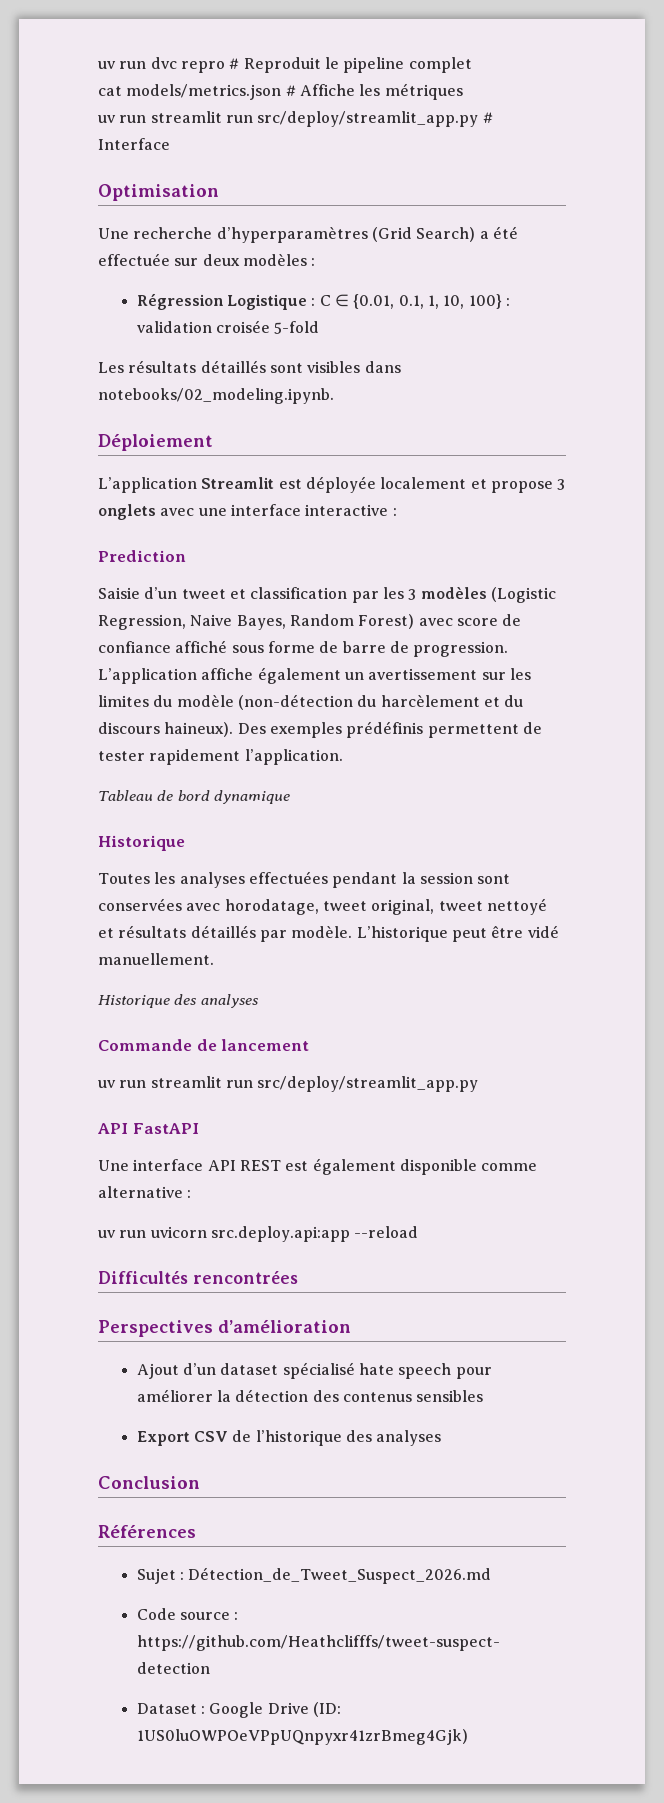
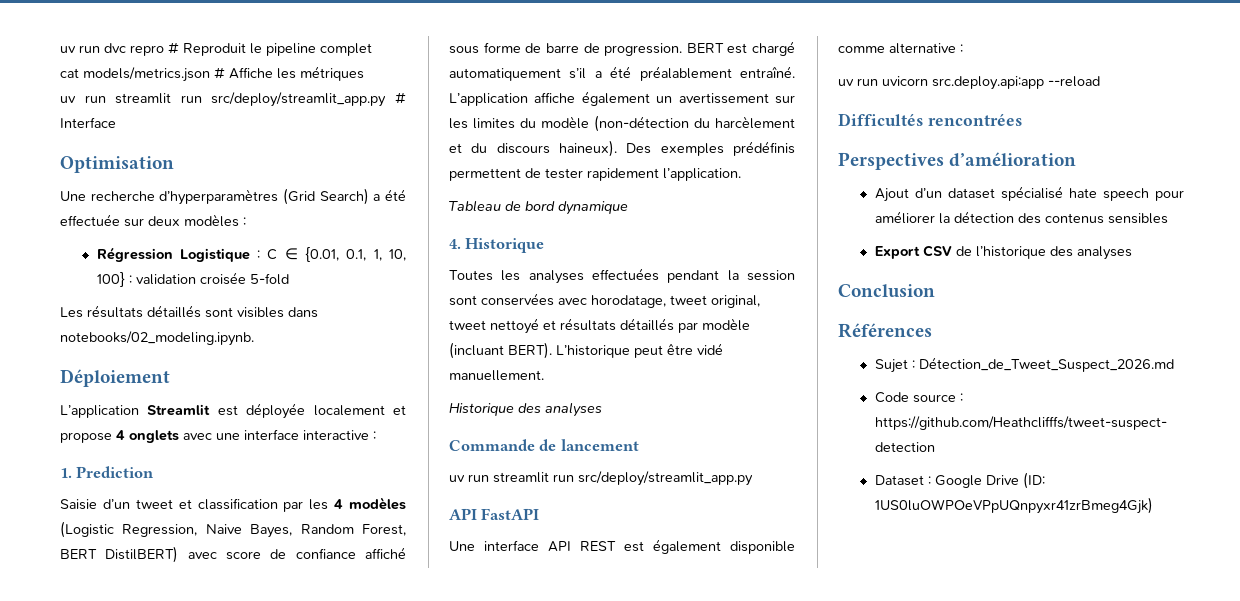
- L’application Streamlit est déployée localement et propose 3 onglets avec une interface interactive :
+ L’application Streamlit est déployée localement et propose 4 onglets avec une interface interactive :
- Prediction
+ 1. Prediction
- Saisie d’un tweet et classification par les 3 modèles (Logistic Regression, Naive Bayes, Random Forest) avec score de confiance affiché sous forme de barre de progression.
+ Saisie d’un tweet et classification par les 4 modèles (Logistic Regression, Naive Bayes, Random Forest, BERT DistilBERT) avec score de confiance affiché sous forme de barre de progression.
+ BERT est chargé automatiquement s’il a été préalablement entraîné.
  Tableau de bord dynamique
- Historique
+ 4. Historique
- Toutes les analyses effectuées pendant la session sont conservées avec horodatage, tweet original, tweet nettoyé et résultats détaillés par modèle.
+ Toutes les analyses effectuées pendant la session sont conservées avec horodatage, tweet original, tweet nettoyé et résultats détaillés par modèle (incluant BERT).

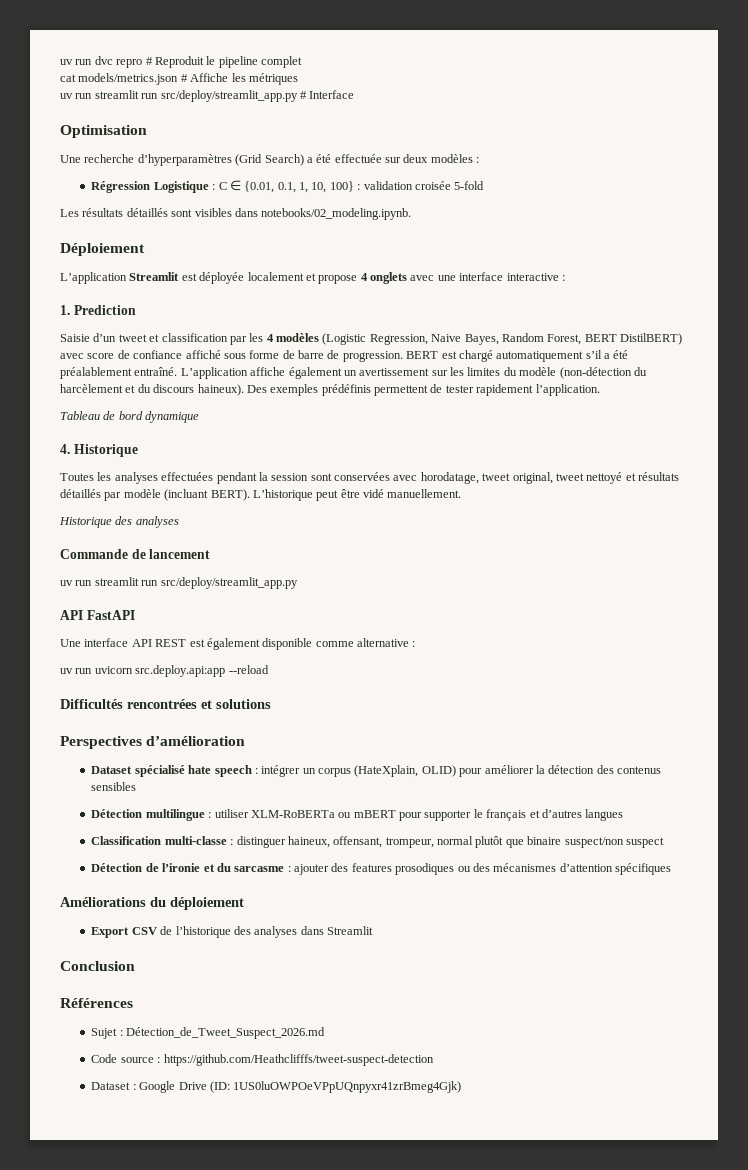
- Difficultés rencontrées
+ Difficultés rencontrées et solutions
- Ajout d’un dataset spécialisé hate speech pour améliorer la détection des contenus sensibles
+ Dataset spécialisé hate speech : intégrer un corpus (HateXplain, OLID) pour améliorer la détection des contenus sensibles
+ Détection multilingue : utiliser XLM-RoBERTa ou mBERT pour supporter le français et d’autres langues
+ Classification multi-classe : distinguer haineux, offensant, trompeur, normal plutôt que binaire suspect/non suspect
+ Détection de l’ironie et du sarcasme : ajouter des features prosodiques ou des mécanismes d’attention spécifiques
+ Améliorations du déploiement
- Export CSV de l’historique des analyses
+ Export CSV de l’historique des analyses dans Streamlit

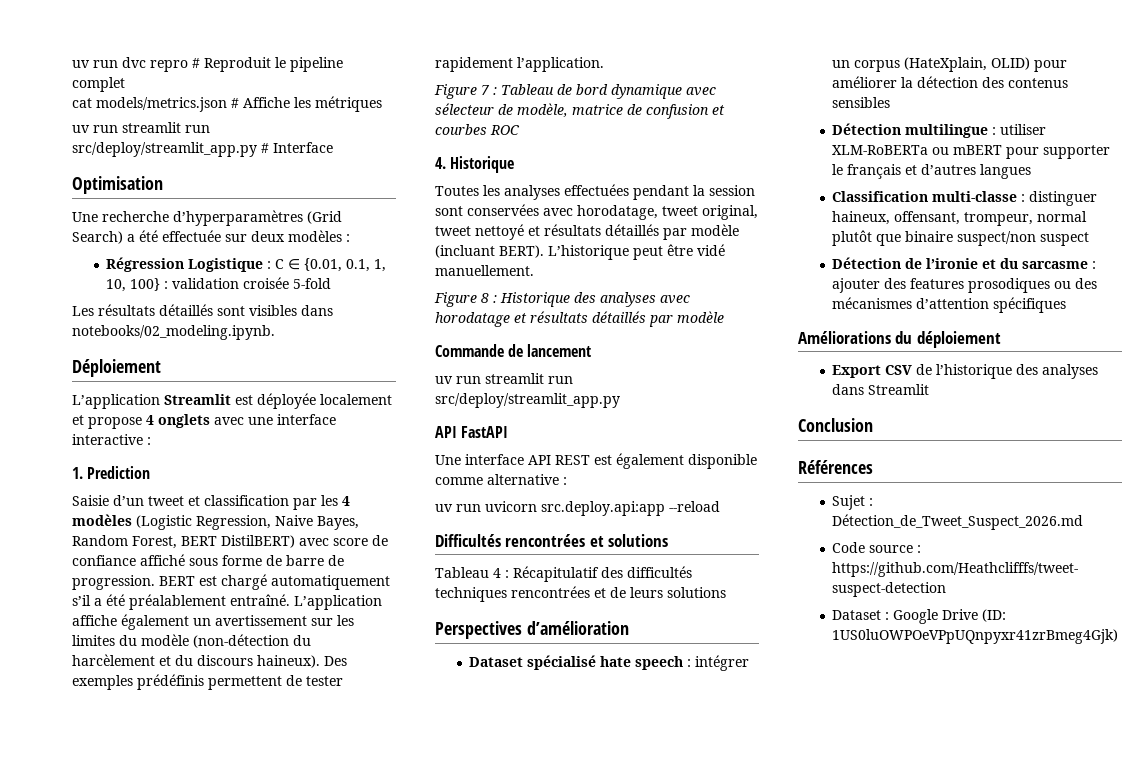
- Tableau de bord dynamique
+ Figure 7 : Tableau de bord dynamique avec sélecteur de modèle, matrice de confusion et courbes ROC
- Historique des analyses
+ Figure 8 : Historique des analyses avec horodatage et résultats détaillés par modèle
+ Tableau 4 : Récapitulatif des difficultés techniques rencontrées et de leurs solutions

